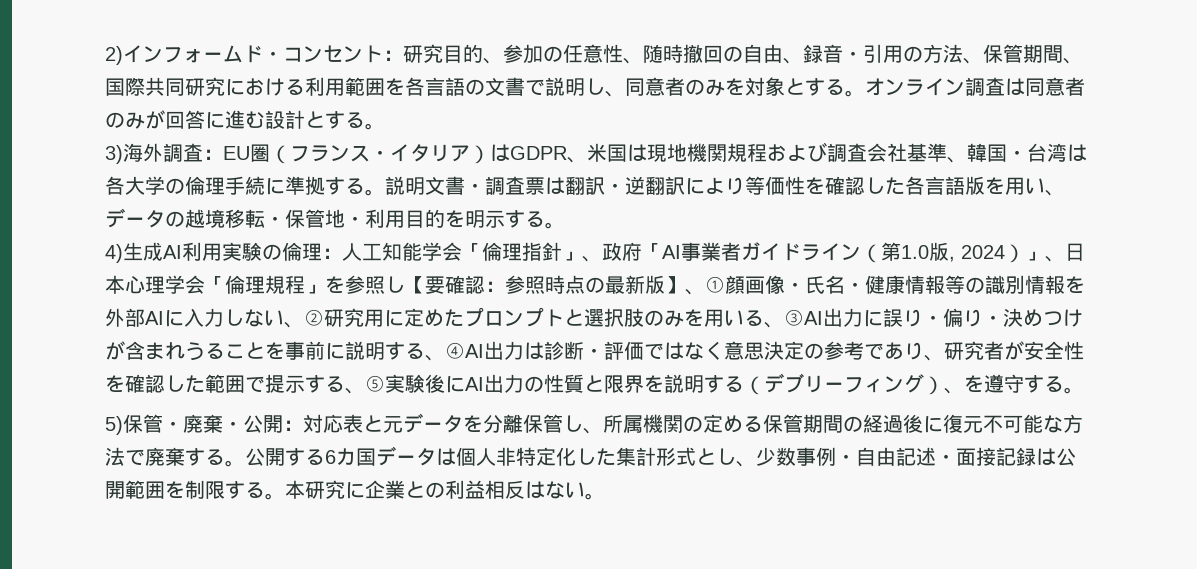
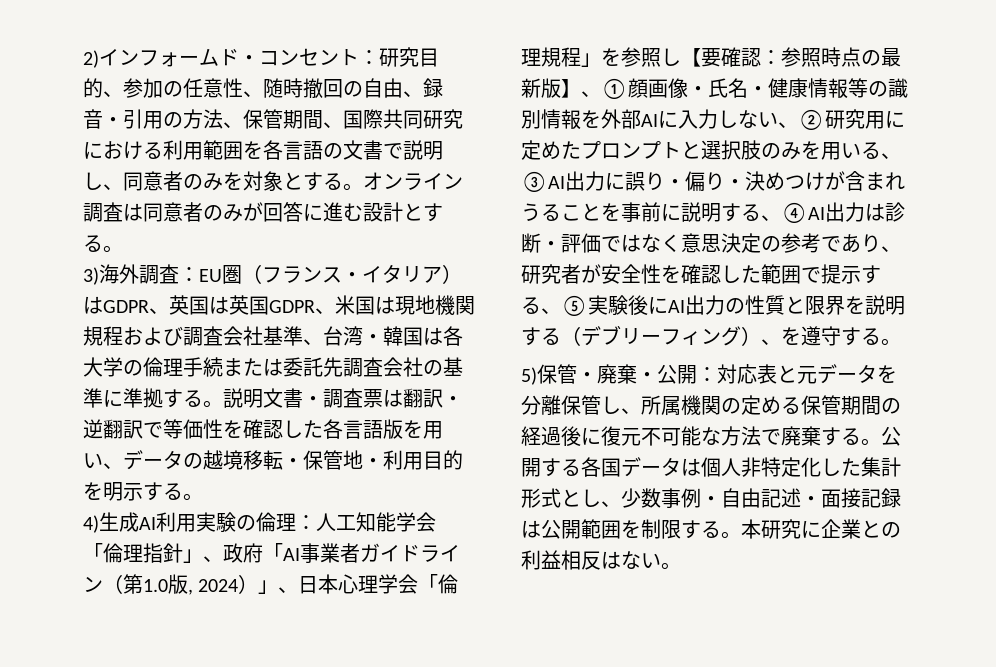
- 3)海外調査：EU圏（フランス・イタリア）はGDPR、米国は現地機関規程および調査会社基準、韓国・台湾は各大学の倫理手続に準拠する。
+ 3)海外調査：EU圏（フランス・イタリア）はGDPR、英国は英国GDPR、米国は現地機関規程および調査会社基準、台湾・韓国は各大学の倫理手続または委託先調査会社の基準に準拠する。
- 説明文書・調査票は翻訳・逆翻訳により等価性を確認した各言語版を用い、データの越境移転・保管地・利用目的を明示する。
+ 説明文書・調査票は翻訳・逆翻訳で等価性を確認した各言語版を用い、データの越境移転・保管地・利用目的を明示する。
- 公開する6カ国データは個人非特定化した集計形式とし、少数事例・自由記述・面接記録は公開範囲を制限する。
+ 公開する各国データは個人非特定化した集計形式とし、少数事例・自由記述・面接記録は公開範囲を制限する。

